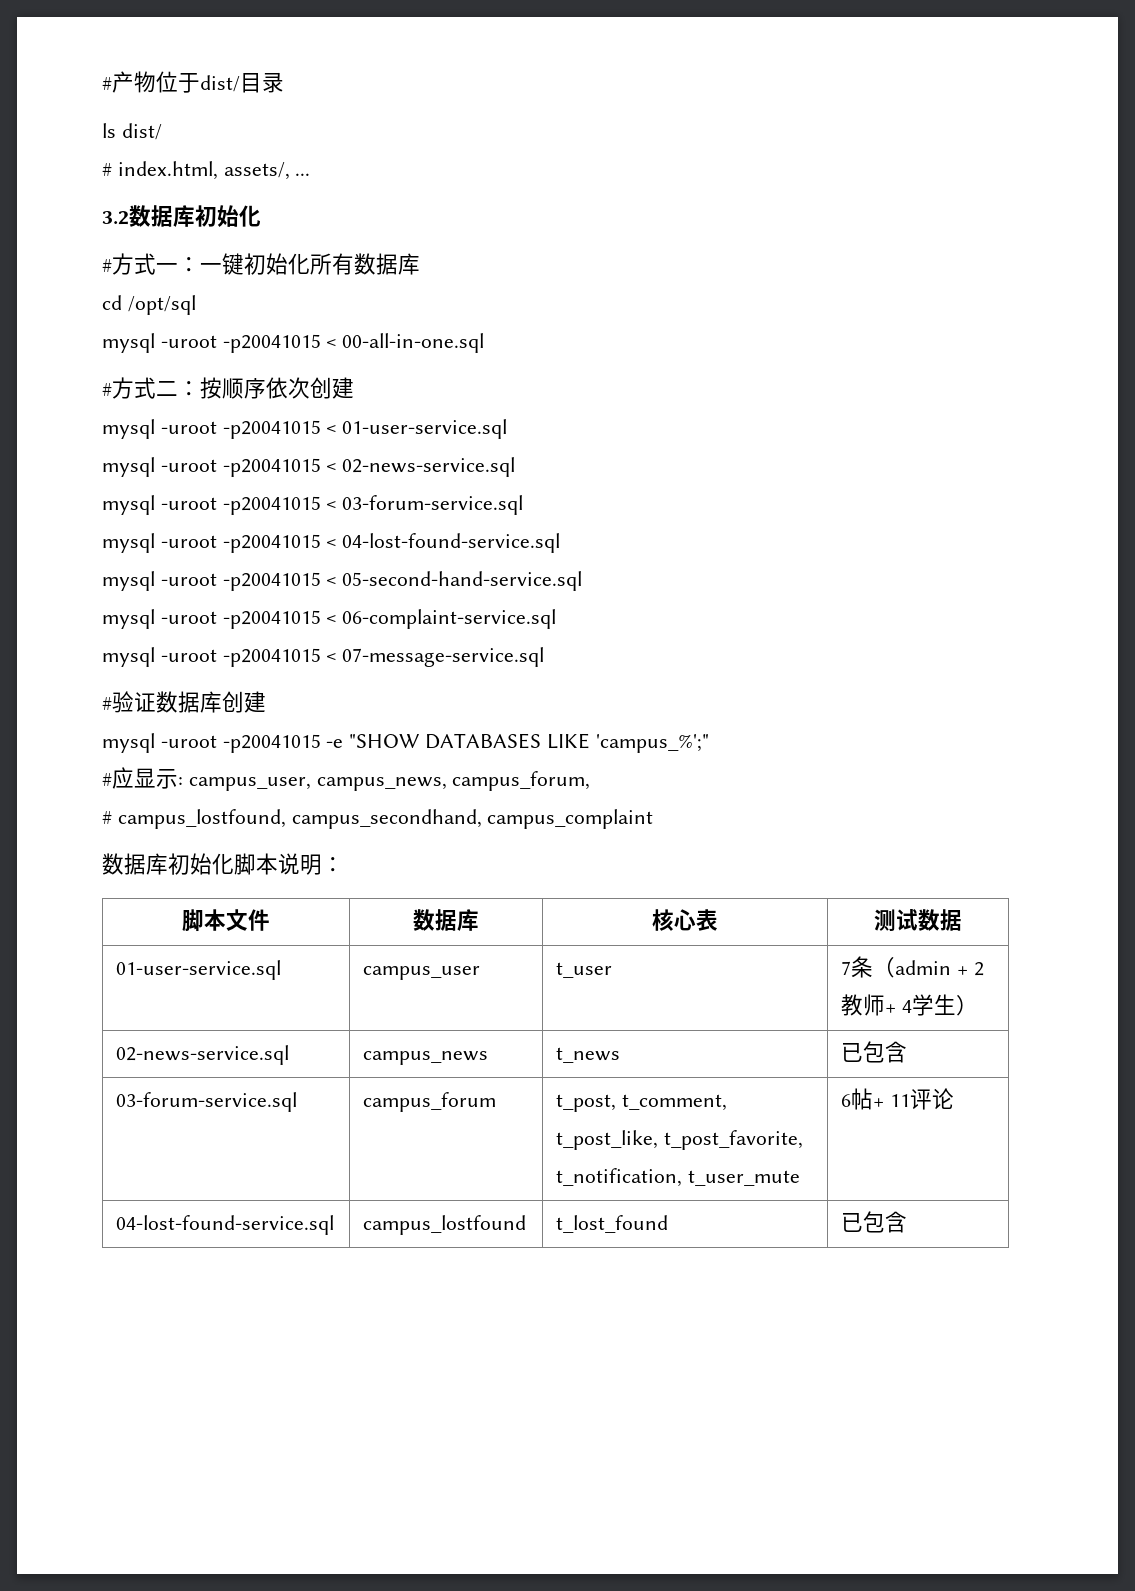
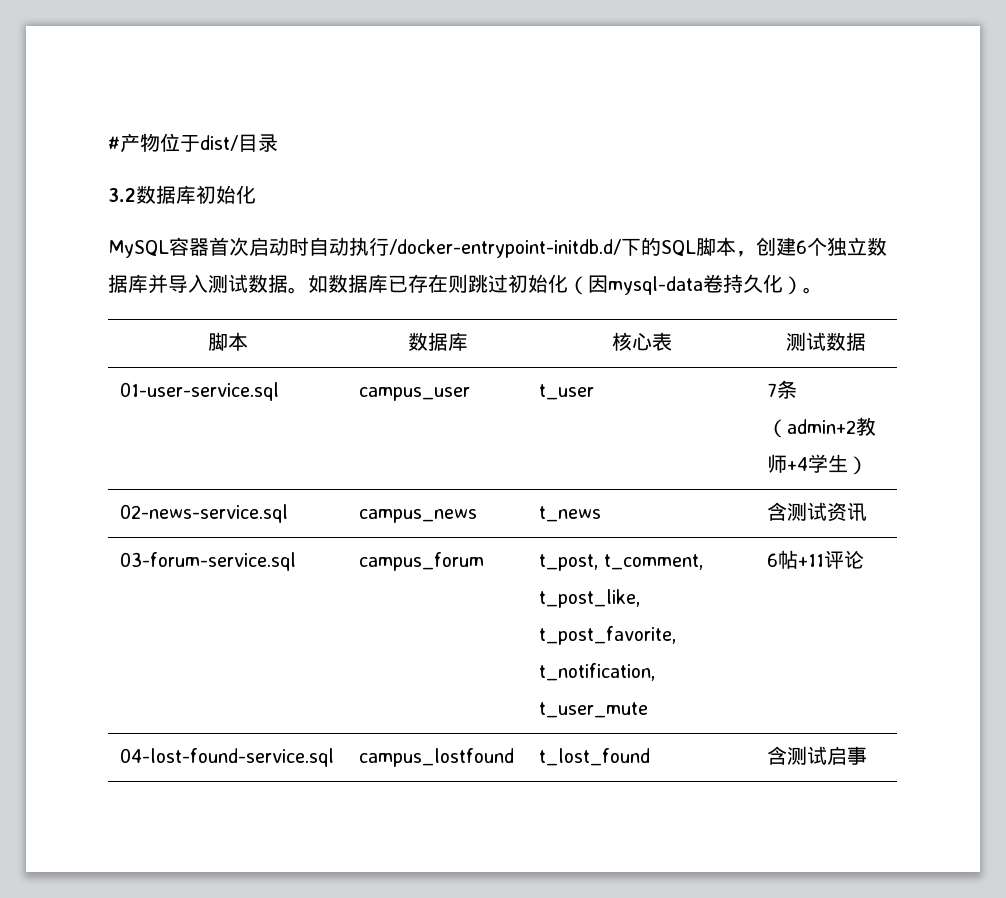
- ls dist/
- # index.html, assets/, ...
  3.2数据库初始化
- #方式一：一键初始化所有数据库
- cd /opt/sql
- mysql -uroot -p20041015 < 00-all-in-one.sql
- #方式二：按顺序依次创建
- mysql -uroot -p20041015 < 01-user-service.sql
- mysql -uroot -p20041015 < 02-news-service.sql
- mysql -uroot -p20041015 < 03-forum-service.sql
- mysql -uroot -p20041015 < 04-lost-found-service.sql
- mysql -uroot -p20041015 < 05-second-hand-service.sql
- mysql -uroot -p20041015 < 06-complaint-service.sql
- mysql -uroot -p20041015 < 07-message-service.sql
- #验证数据库创建
- mysql -uroot -p20041015 -e "SHOW DATABASES LIKE 'campus_%';"
- #应显示: campus_user, campus_news, campus_forum,
- # campus_lostfound, campus_secondhand, campus_complaint
- 数据库初始化脚本说明：
- 脚本文件 | 数据库 | 核心表 | 测试数据
+ MySQL容器首次启动时自动执行/docker-entrypoint-initdb.d/下的SQL脚本，创建6个独立数据库并导入测试数据。如数据库已存在则跳过初始化（因mysql-data卷持久化）。
+ 脚本 | 数据库 | 核心表 | 测试数据
- 01-user-service.sql | campus_user | t_user | 7条（admin + 2教师+ 4学生）
+ 01-user-service.sql | campus_user | t_user | 7条（admin+2教师+4学生）
- 02-news-service.sql | campus_news | t_news | 已包含
+ 02-news-service.sql | campus_news | t_news | 含测试资讯
- 03-forum-service.sql | campus_forum | t_post, t_comment, t_post_like, t_post_favorite, t_notification, t_user_mute | 6帖+ 11评论
+ 03-forum-service.sql | campus_forum | t_post, t_comment, t_post_like, t_post_favorite, t_notification, t_user_mute | 6帖+11评论
- 04-lost-found-service.sql | campus_lostfound | t_lost_found | 已包含
+ 04-lost-found-service.sql | campus_lostfound | t_lost_found | 含测试启事

